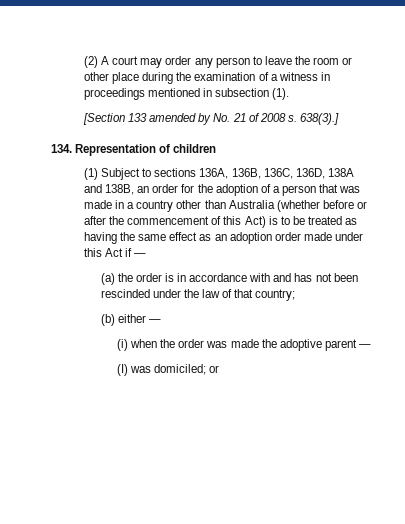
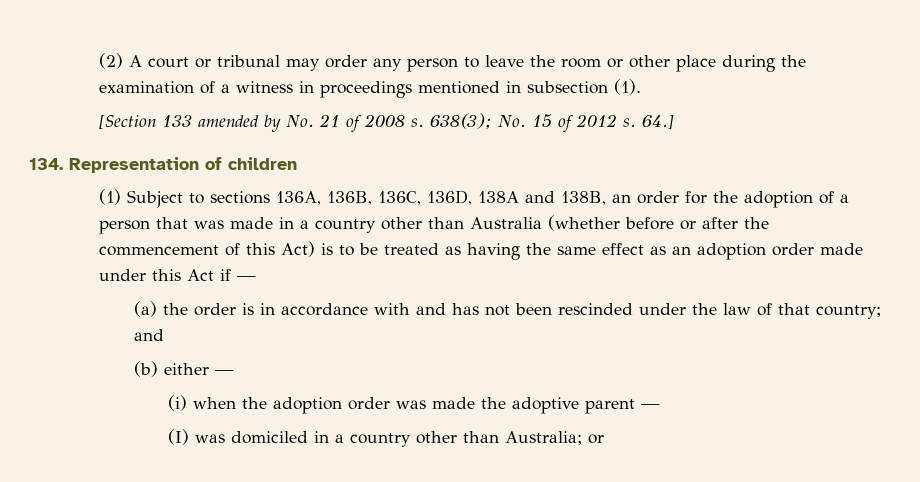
- (2) A court may order any person to leave the room or other place during the examination of a witness in proceedings mentioned in subsection (1).
+ (2) A court or tribunal may order any person to leave the room or other place during the examination of a witness in proceedings mentioned in subsection (1).
- 638(3).]
+ 638(3); No. 15 of 2012 s. 64.]
- (a) the order is in accordance with and has not been rescinded under the law of that country;
+ (a) the order is in accordance with and has not been rescinded under the law of that country; and
- (i) when the order was made the adoptive parent —
+ (i) when the adoption order was made the adoptive parent —
- (I) was domiciled; or
+ (I) was domiciled in a country other than Australia; or

